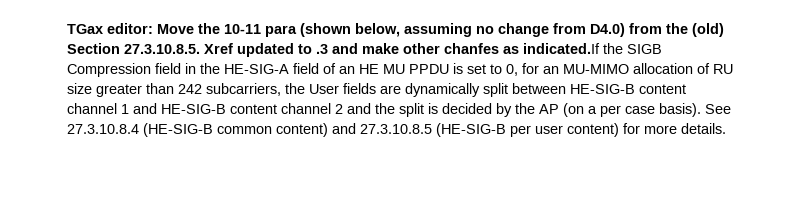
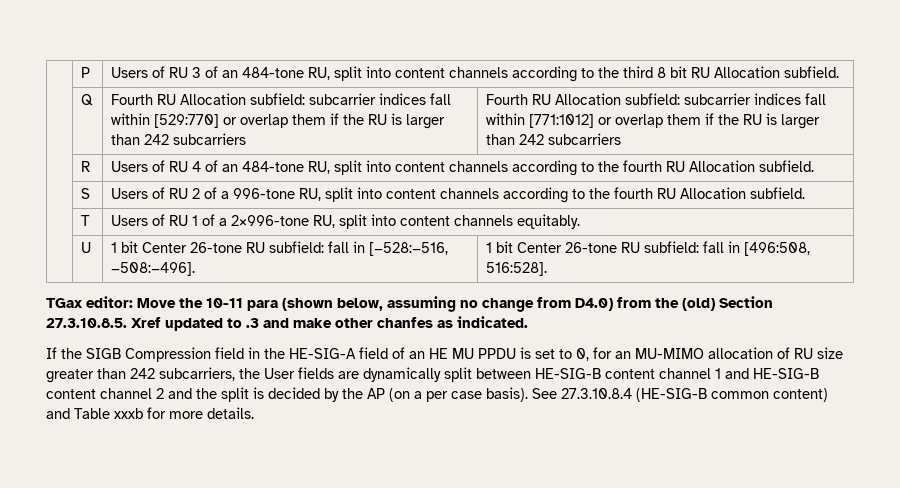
+ | P | Users of RU 3 of an 484-tone RU, split into content channels according to the third 8 bit RU Allocation subfield.
+ | Q | Fourth RU Allocation subfield: subcarrier indices fall within [529:770] or overlap them if the RU is larger than 242 subcarriers | Fourth RU Allocation subfield: subcarrier indices fall within [771:1012] or overlap them if the RU is larger than 242 subcarriers
+ | R | Users of RU 4 of an 484-tone RU, split into content channels according to the fourth RU Allocation subfield.
+ | S | Users of RU 2 of a 996-tone RU, split into content channels according to the fourth RU Allocation subfield.
+ | T | Users of RU 1 of a 2×996-tone RU, split into content channels equitably.
+ | U | 1 bit Center 26-tone RU subfield: fall in [−528:−516, −508:−496]. | 1 bit Center 26-tone RU subfield: fall in [496:508, 516:528].
- Move the 10-11 para (shown below, assuming no change from D4.0) from the (old) Section 27.3.10.8.5. Xref updated to .3 and make other chanfes as indicated.If the SIGB Compression field in the HE-SIG-A field of an HE MU PPDU is set to 0, for an MU-MIMO allocation of RU size greater than 242 subcarriers, the User fields are dynamically split between HE-SIG-B content channel 1 and HE-SIG-B content channel 2 and the split is decided by the AP (on a per case basis).
+ Move the 10-11 para (shown below, assuming no change from D4.0) from the (old) Section 27.3.10.8.5. Xref updated to .3 and make other chanfes as indicated.
+ If the SIGB Compression field in the HE-SIG-A field of an HE MU PPDU is set to 0, for an MU-MIMO allocation of RU size greater than 242 subcarriers, the User fields are dynamically split between HE-SIG-B content channel 1 and HE-SIG-B content channel 2 and the split is decided by the AP (on a per case basis).
- See 27.3.10.8.4 (HE-SIG-B common content) and 27.3.10.8.5 (HE-SIG-B per user content) for more details.
+ See 27.3.10.8.4 (HE-SIG-B common content) and Table xxxb for more details.

